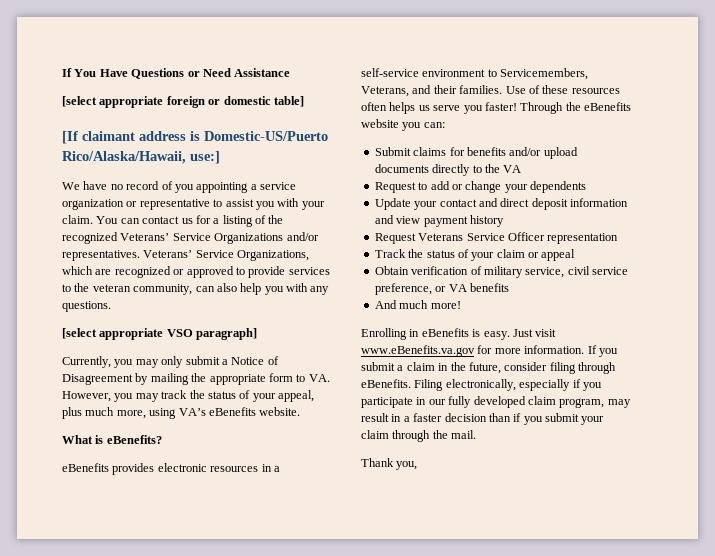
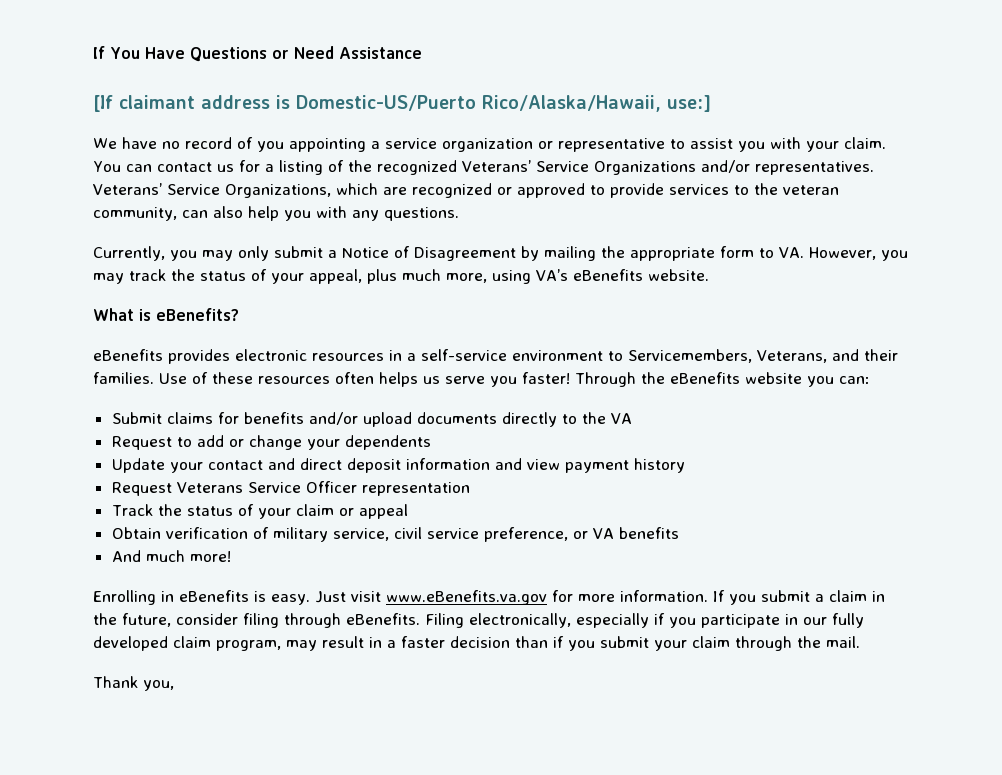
- [select appropriate foreign or domestic table]
- [select appropriate VSO paragraph]

